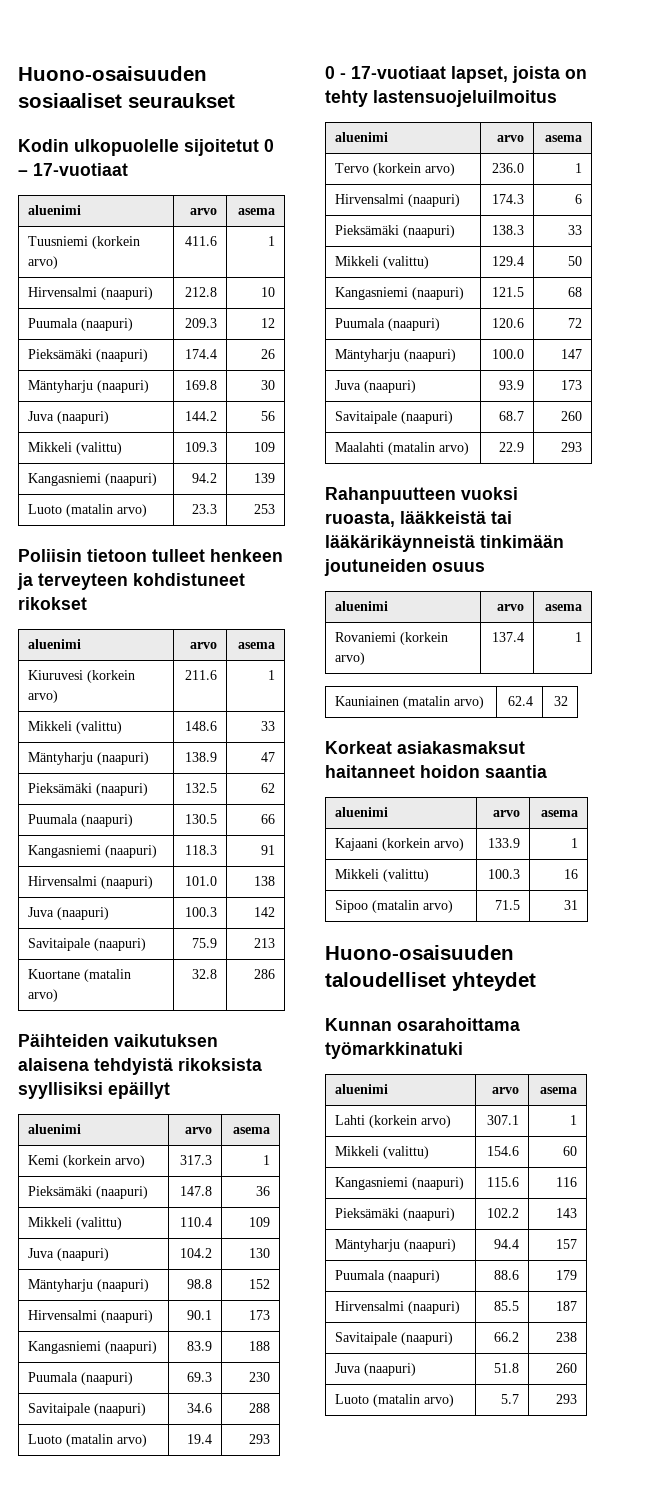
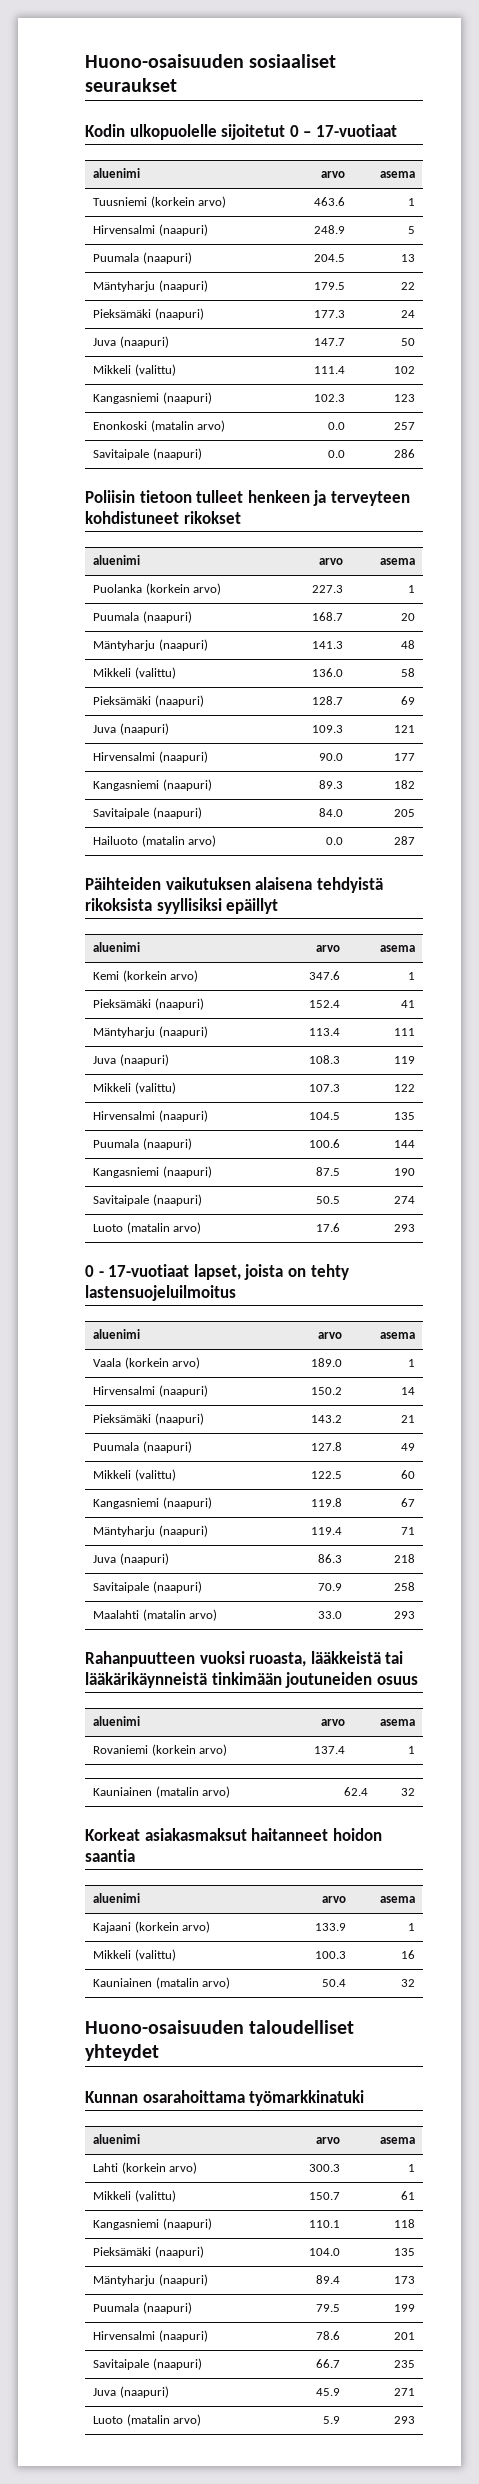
- Tuusniemi (korkein arvo) | 411.6 | 1
- Hirvensalmi (naapuri) | 212.8 | 10
- Puumala (naapuri) | 209.3 | 12
- Pieksämäki (naapuri) | 174.4 | 26
- Mäntyharju (naapuri) | 169.8 | 30
- Juva (naapuri) | 144.2 | 56
- Mikkeli (valittu) | 109.3 | 109
- Kangasniemi (naapuri) | 94.2 | 139
- Luoto (matalin arvo) | 23.3 | 253
+ Tuusniemi (korkein arvo) | 463.6 | 1
+ Hirvensalmi (naapuri) | 248.9 | 5
+ Puumala (naapuri) | 204.5 | 13
+ Mäntyharju (naapuri) | 179.5 | 22
+ Pieksämäki (naapuri) | 177.3 | 24
+ Juva (naapuri) | 147.7 | 50
+ Mikkeli (valittu) | 111.4 | 102
+ Kangasniemi (naapuri) | 102.3 | 123
+ Enonkoski (matalin arvo) | 0.0 | 257
+ Savitaipale (naapuri) | 0.0 | 286
- Kiuruvesi (korkein arvo) | 211.6 | 1
- Mikkeli (valittu) | 148.6 | 33
- Mäntyharju (naapuri) | 138.9 | 47
- Pieksämäki (naapuri) | 132.5 | 62
- Puumala (naapuri) | 130.5 | 66
- Kangasniemi (naapuri) | 118.3 | 91
- Hirvensalmi (naapuri) | 101.0 | 138
- Juva (naapuri) | 100.3 | 142
- Savitaipale (naapuri) | 75.9 | 213
- Kuortane (matalin arvo) | 32.8 | 286
+ Puolanka (korkein arvo) | 227.3 | 1
+ Puumala (naapuri) | 168.7 | 20
+ Mäntyharju (naapuri) | 141.3 | 48
+ Mikkeli (valittu) | 136.0 | 58
+ Pieksämäki (naapuri) | 128.7 | 69
+ Juva (naapuri) | 109.3 | 121
+ Hirvensalmi (naapuri) | 90.0 | 177
+ Kangasniemi (naapuri) | 89.3 | 182
+ Savitaipale (naapuri) | 84.0 | 205
+ Hailuoto (matalin arvo) | 0.0 | 287
- Kemi (korkein arvo) | 317.3 | 1
+ Kemi (korkein arvo) | 347.6 | 1
- Pieksämäki (naapuri) | 147.8 | 36
- Mikkeli (valittu) | 110.4 | 109
- Juva (naapuri) | 104.2 | 130
- Mäntyharju (naapuri) | 98.8 | 152
- Hirvensalmi (naapuri) | 90.1 | 173
- Kangasniemi (naapuri) | 83.9 | 188
- Puumala (naapuri) | 69.3 | 230
- Savitaipale (naapuri) | 34.6 | 288
- Luoto (matalin arvo) | 19.4 | 293
+ Pieksämäki (naapuri) | 152.4 | 41
+ Mäntyharju (naapuri) | 113.4 | 111
+ Juva (naapuri) | 108.3 | 119
+ Mikkeli (valittu) | 107.3 | 122
+ Hirvensalmi (naapuri) | 104.5 | 135
+ Puumala (naapuri) | 100.6 | 144
+ Kangasniemi (naapuri) | 87.5 | 190
+ Savitaipale (naapuri) | 50.5 | 274
+ Luoto (matalin arvo) | 17.6 | 293
- Tervo (korkein arvo) | 236.0 | 1
- Hirvensalmi (naapuri) | 174.3 | 6
- Pieksämäki (naapuri) | 138.3 | 33
- Mikkeli (valittu) | 129.4 | 50
- Kangasniemi (naapuri) | 121.5 | 68
- Puumala (naapuri) | 120.6 | 72
- Mäntyharju (naapuri) | 100.0 | 147
- Juva (naapuri) | 93.9 | 173
- Savitaipale (naapuri) | 68.7 | 260
+ Vaala (korkein arvo) | 189.0 | 1
+ Hirvensalmi (naapuri) | 150.2 | 14
+ Pieksämäki (naapuri) | 143.2 | 21
+ Puumala (naapuri) | 127.8 | 49
+ Mikkeli (valittu) | 122.5 | 60
+ Kangasniemi (naapuri) | 119.8 | 67
+ Mäntyharju (naapuri) | 119.4 | 71
+ Juva (naapuri) | 86.3 | 218
+ Savitaipale (naapuri) | 70.9 | 258
- Maalahti (matalin arvo) | 22.9 | 293
+ Maalahti (matalin arvo) | 33.0 | 293
- Sipoo (matalin arvo) | 71.5 | 31
+ Kauniainen (matalin arvo) | 50.4 | 32
- Lahti (korkein arvo) | 307.1 | 1
- Mikkeli (valittu) | 154.6 | 60
- Kangasniemi (naapuri) | 115.6 | 116
- Pieksämäki (naapuri) | 102.2 | 143
- Mäntyharju (naapuri) | 94.4 | 157
- Puumala (naapuri) | 88.6 | 179
- Hirvensalmi (naapuri) | 85.5 | 187
- Savitaipale (naapuri) | 66.2 | 238
- Juva (naapuri) | 51.8 | 260
- Luoto (matalin arvo) | 5.7 | 293
+ Lahti (korkein arvo) | 300.3 | 1
+ Mikkeli (valittu) | 150.7 | 61
+ Kangasniemi (naapuri) | 110.1 | 118
+ Pieksämäki (naapuri) | 104.0 | 135
+ Mäntyharju (naapuri) | 89.4 | 173
+ Puumala (naapuri) | 79.5 | 199
+ Hirvensalmi (naapuri) | 78.6 | 201
+ Savitaipale (naapuri) | 66.7 | 235
+ Juva (naapuri) | 45.9 | 271
+ Luoto (matalin arvo) | 5.9 | 293

